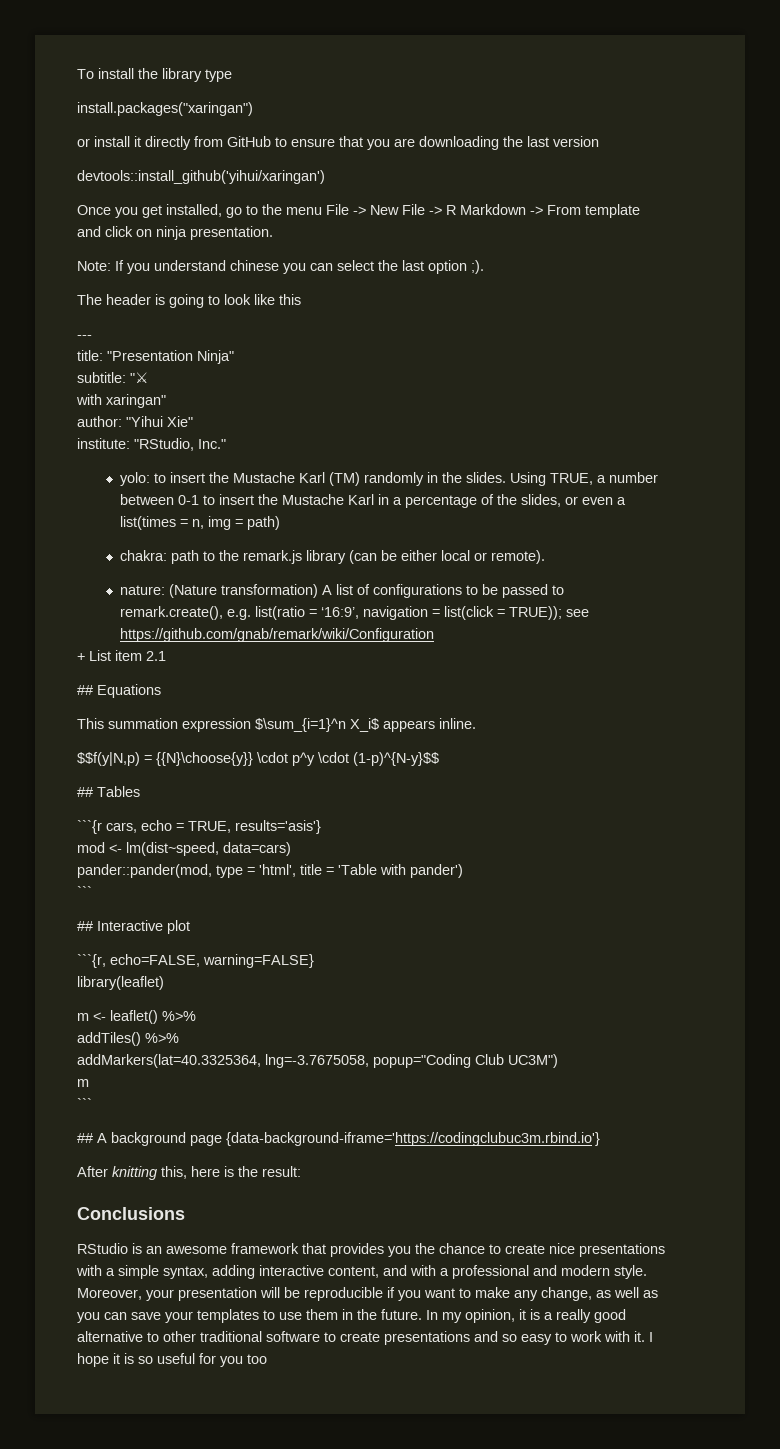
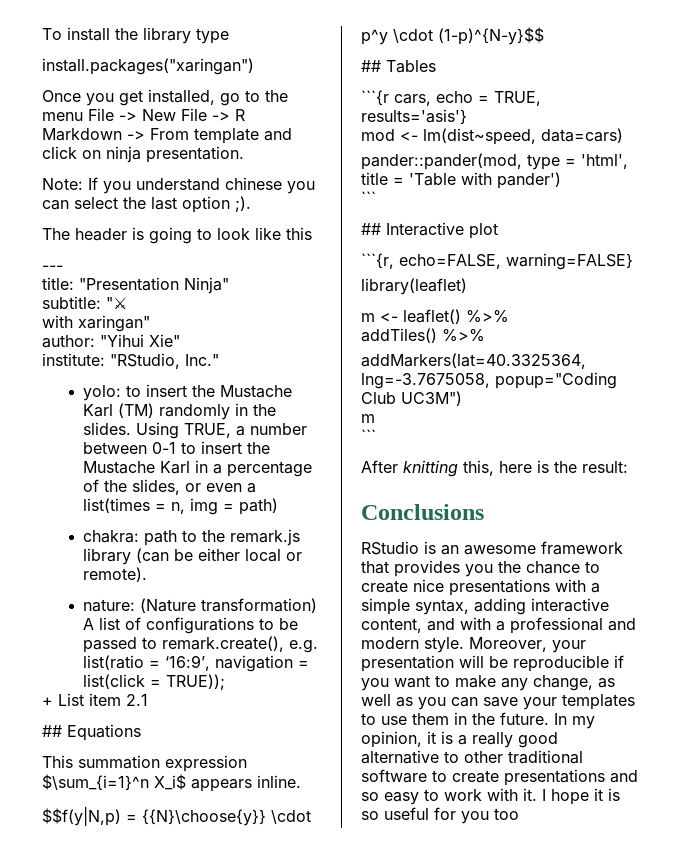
- or install it directly from GitHub to ensure that you are downloading the last version
- devtools::install_github('yihui/xaringan')
- nature: (Nature transformation) A list of configurations to be passed to remark.create(), e.g. list(ratio = ‘16:9’, navigation = list(click = TRUE)); see https://github.com/gnab/remark/wiki/Configuration
+ nature: (Nature transformation) A list of configurations to be passed to remark.create(), e.g. list(ratio = ‘16:9’, navigation = list(click = TRUE));
- ## A background page {data-background-iframe='https://codingclubuc3m.rbind.io'}

